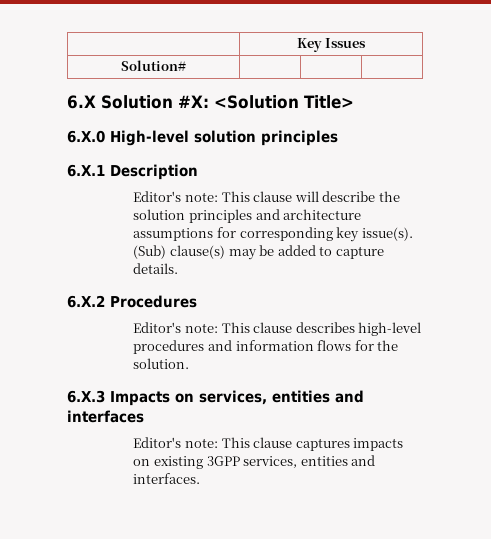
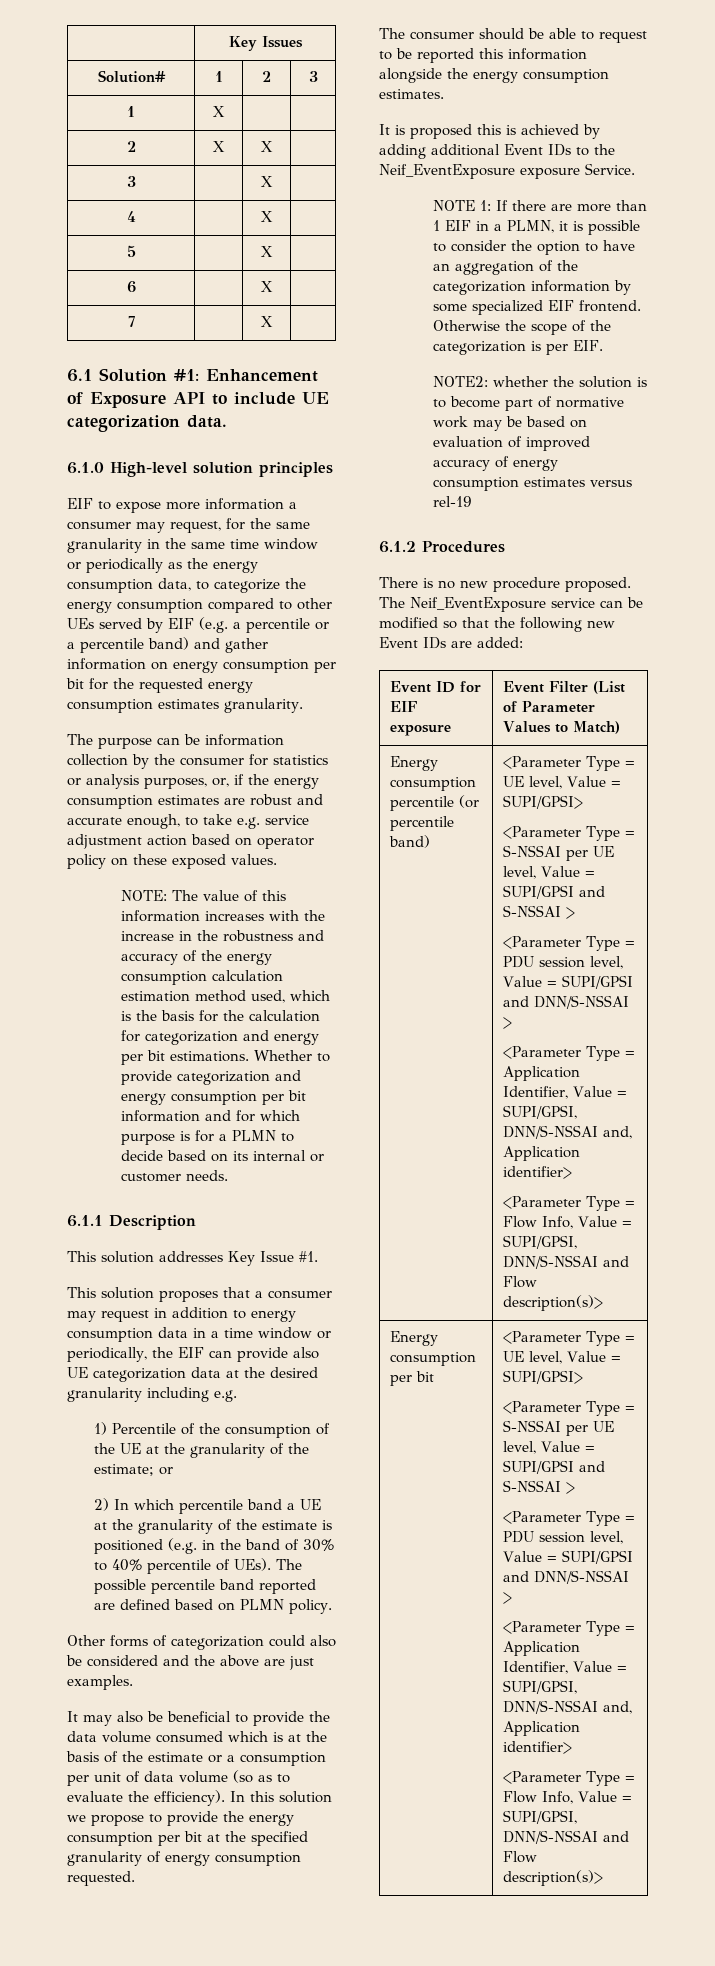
- Solution# | | |
- 6.X Solution #X: <Solution Title>
- 6.X.0 High-level solution principles
- 6.X.1 Description
- Editor's note: This clause will describe the solution principles and architecture assumptions for corresponding key issue(s). (Sub) clause(s) may be added to capture details.
- 6.X.2 Procedures
- Editor's note: This clause describes high-level procedures and information flows for the solution.
- 6.X.3 Impacts on services, entities and interfaces
- Editor's note: This clause captures impacts on existing 3GPP services, entities and interfaces.
+ Solution# | 1 | 2 | 3
+ 1 | X | |
+ 2 | X | X |
+ 3 | | X |
+ 4 | | X |
+ 5 | | X |
+ 6 | | X |
+ 7 | | X |
+ 6.1 Solution #1: Enhancement of Exposure API to include UE categorization data.
+ 6.1.0 High-level solution principles
+ EIF to expose more information a consumer may request, for the same granularity in the same time window or periodically as the energy consumption data, to categorize the energy consumption compared to other UEs served by EIF (e.g. a percentile or a percentile band) and gather information on energy consumption per bit for the requested energy consumption estimates granularity.
+ The purpose can be information collection by the consumer for statistics or analysis purposes, or, if the energy consumption estimates are robust and accurate enough, to take e.g. service adjustment action based on operator policy on these exposed values.
+ NOTE: The value of this information increases with the increase in the robustness and accuracy of the energy consumption calculation estimation method used, which is the basis for the calculation for categorization and energy per bit estimations. Whether to provide categorization and energy consumption per bit information and for which purpose is for a PLMN to decide based on its internal or customer needs.
+ 6.1.1 Description
+ This solution addresses Key Issue #1.
+ This solution proposes that a consumer may request in addition to energy consumption data in a time window or periodically, the EIF can provide also UE categorization data at the desired granularity including e.g.
+ 1) Percentile of the consumption of the UE at the granularity of the estimate; or
+ 2) In which percentile band a UE at the granularity of the estimate is positioned (e.g. in the band of 30% to 40% percentile of UEs). The possible percentile band reported are defined based on PLMN policy.
+ Other forms of categorization could also be considered and the above are just examples.
+ It may also be beneficial to provide the data volume consumed which is at the basis of the estimate or a consumption per unit of data volume (so as to evaluate the efficiency). In this solution we propose to provide the energy consumption per bit at the specified granularity of energy consumption requested.
+ The consumer should be able to request to be reported this information alongside the energy consumption estimates.
+ It is proposed this is achieved by adding additional Event IDs to the Neif_EventExposure exposure Service.
+ NOTE 1: If there are more than 1 EIF in a PLMN, it is possible to consider the option to have an aggregation of the categorization information by some specialized EIF frontend. Otherwise the scope of the categorization is per EIF.
+ NOTE2: whether the solution is to become part of normative work may be based on evaluation of improved accuracy of energy consumption estimates versus rel-19
+ 6.1.2 Procedures
+ There is no new procedure proposed. The Neif_EventExposure service can be modified so that the following new Event IDs are added:
+ Event ID for EIF exposure | Event Filter (List of Parameter Values to Match)
+ Energy consumption percentile (or percentile band) | <Parameter Type = UE level, Value = SUPI/GPSI>
+ <Parameter Type = S-NSSAI per UE level, Value = SUPI/GPSI and S-NSSAI >
+ <Parameter Type = PDU session level, Value = SUPI/GPSI and DNN/S-NSSAI >
+ <Parameter Type = Application Identifier, Value = SUPI/GPSI, DNN/S-NSSAI and, Application identifier>
+ <Parameter Type = Flow Info, Value = SUPI/GPSI, DNN/S-NSSAI and Flow description(s)>
+ Energy consumption per bit | <Parameter Type = UE level, Value = SUPI/GPSI>
+ <Parameter Type = S-NSSAI per UE level, Value = SUPI/GPSI and S-NSSAI >
+ <Parameter Type = PDU session level, Value = SUPI/GPSI and DNN/S-NSSAI >
+ <Parameter Type = Application Identifier, Value = SUPI/GPSI, DNN/S-NSSAI and, Application identifier>
+ <Parameter Type = Flow Info, Value = SUPI/GPSI, DNN/S-NSSAI and Flow description(s)>

